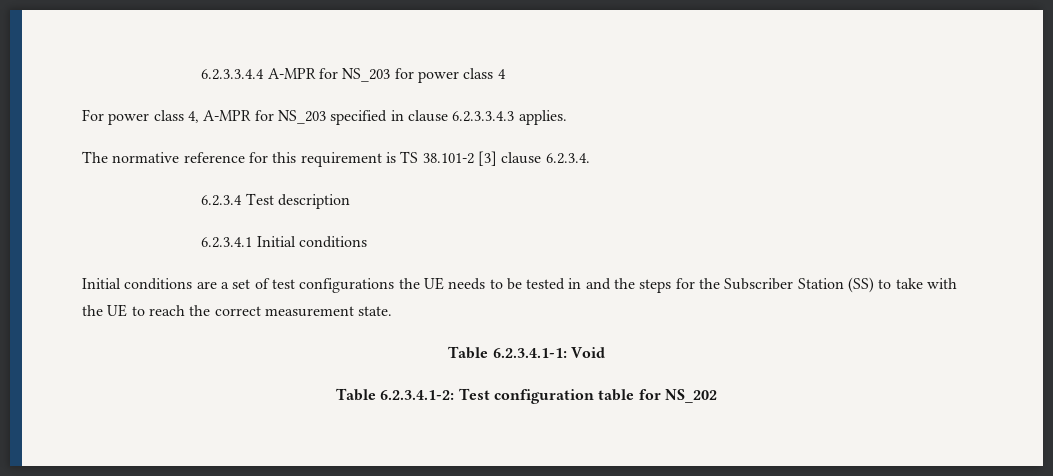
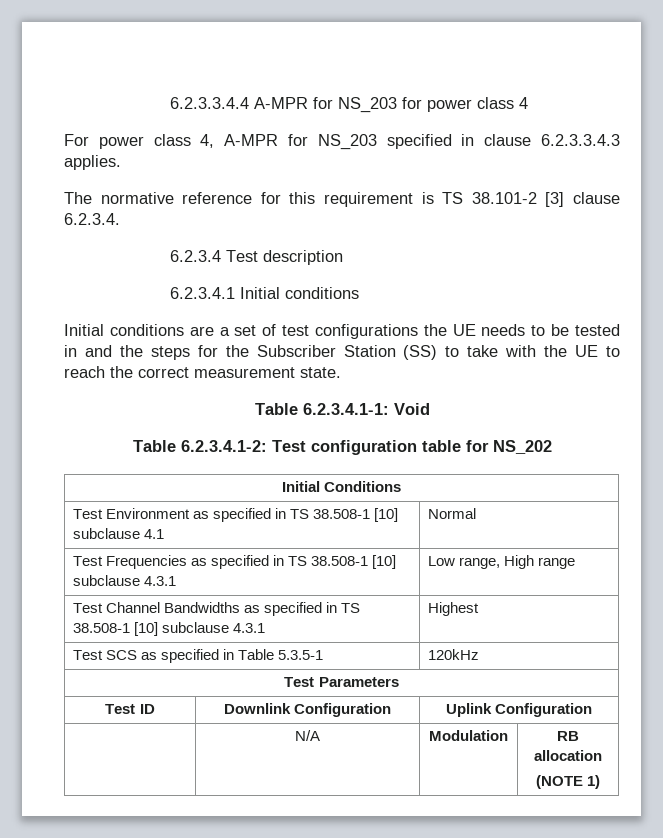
+ Initial Conditions
+ Test Environment as specified in TS 38.508-1 [10] subclause 4.1 | Normal
+ Test Frequencies as specified in TS 38.508-1 [10] subclause 4.3.1 | Low range, High range
+ Test Channel Bandwidths as specified in TS 38.508-1 [10] subclause 4.3.1 | Highest
+ Test SCS as specified in Table 5.3.5-1 | 120kHz
+ Test Parameters
+ Test ID | Downlink Configuration | Uplink Configuration
+ | N/A | Modulation | RB allocation
+ (NOTE 1)

